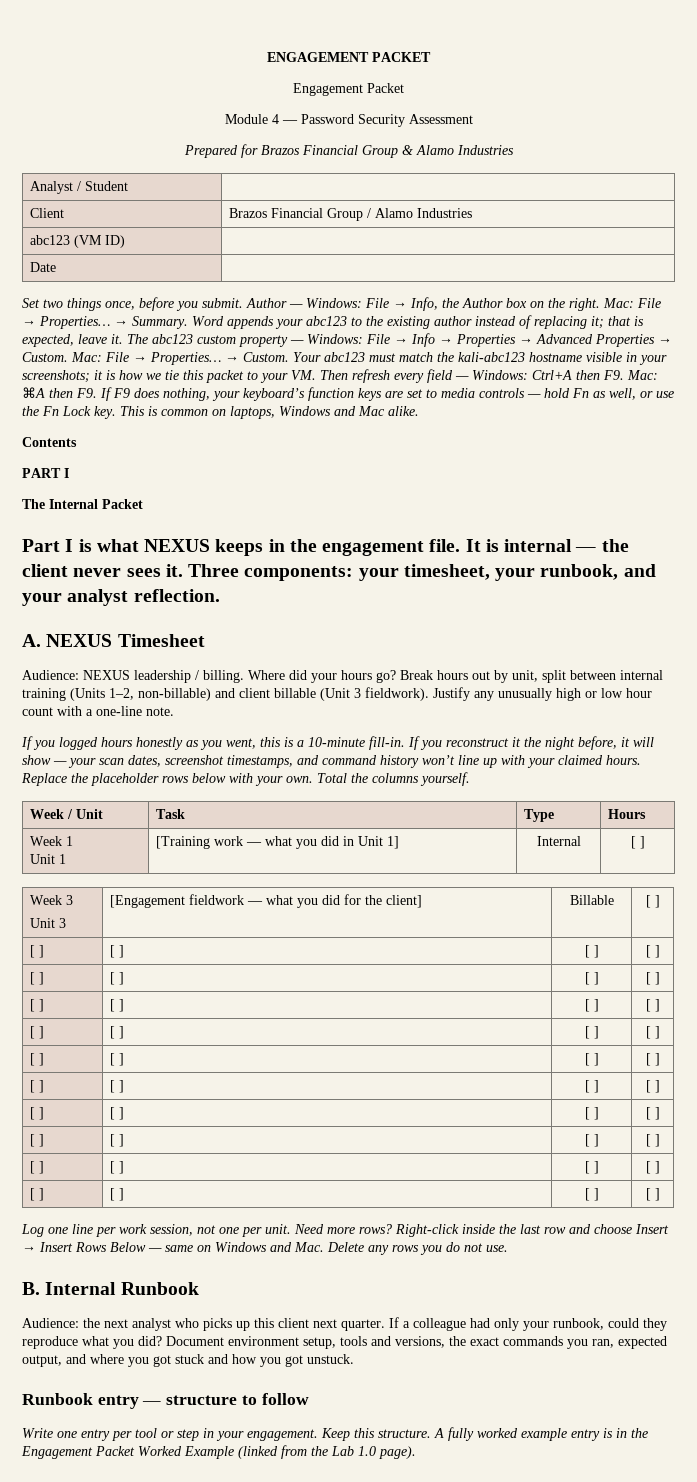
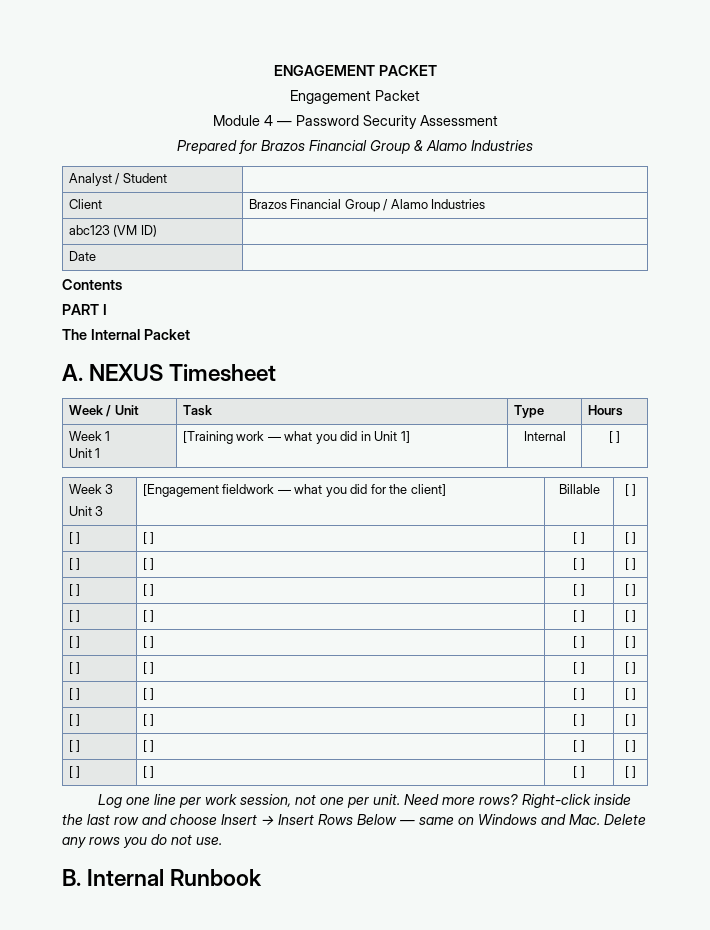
- Set two things once, before you submit. Author — Windows: File → Info, the Author box on the right. Mac: File → Properties… → Summary. Word appends your abc123 to the existing author instead of replacing it; that is expected, leave it. The abc123 custom property — Windows: File → Info → Properties → Advanced Properties → Custom. Mac: File → Properties… → Custom. Your abc123 must match the kali-abc123 hostname visible in your screenshots; it is how we tie this packet to your VM. Then refresh every field — Windows: Ctrl+A then F9. Mac: ⌘A then F9. If F9 does nothing, your keyboard’s function keys are set to media controls — hold Fn as well, or use the Fn Lock key. This is common on laptops, Windows and Mac alike.
- Part I is what NEXUS keeps in the engagement file. It is internal — the client never sees it. Three components: your timesheet, your runbook, and your analyst reflection.
  A. NEXUS Timesheet
- Audience: NEXUS leadership / billing. Where did your hours go? Break hours out by unit, split between internal training (Units 1–2, non-billable) and client billable (Unit 3 fieldwork). Justify any unusually high or low hour count with a one-line note.
- If you logged hours honestly as you went, this is a 10-minute fill-in. If you reconstruct it the night before, it will show — your scan dates, screenshot timestamps, and command history won’t line up with your claimed hours. Replace the placeholder rows below with your own. Total the columns yourself.
- Audience: the next analyst who picks up this client next quarter. If a colleague had only your runbook, could they reproduce what you did? Document environment setup, tools and versions, the exact commands you ran, expected output, and where you got stuck and how you got unstuck.
- Runbook entry — structure to follow
- Write one entry per tool or step in your engagement. Keep this structure. A fully worked example entry is in the Engagement Packet Worked Example (linked from the Lab 1.0 page).

